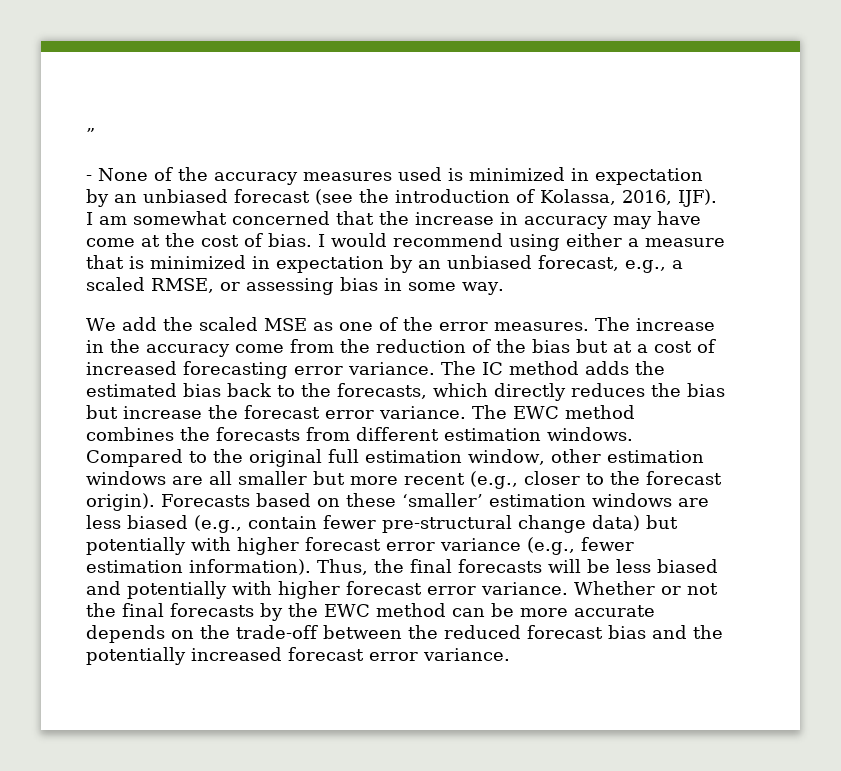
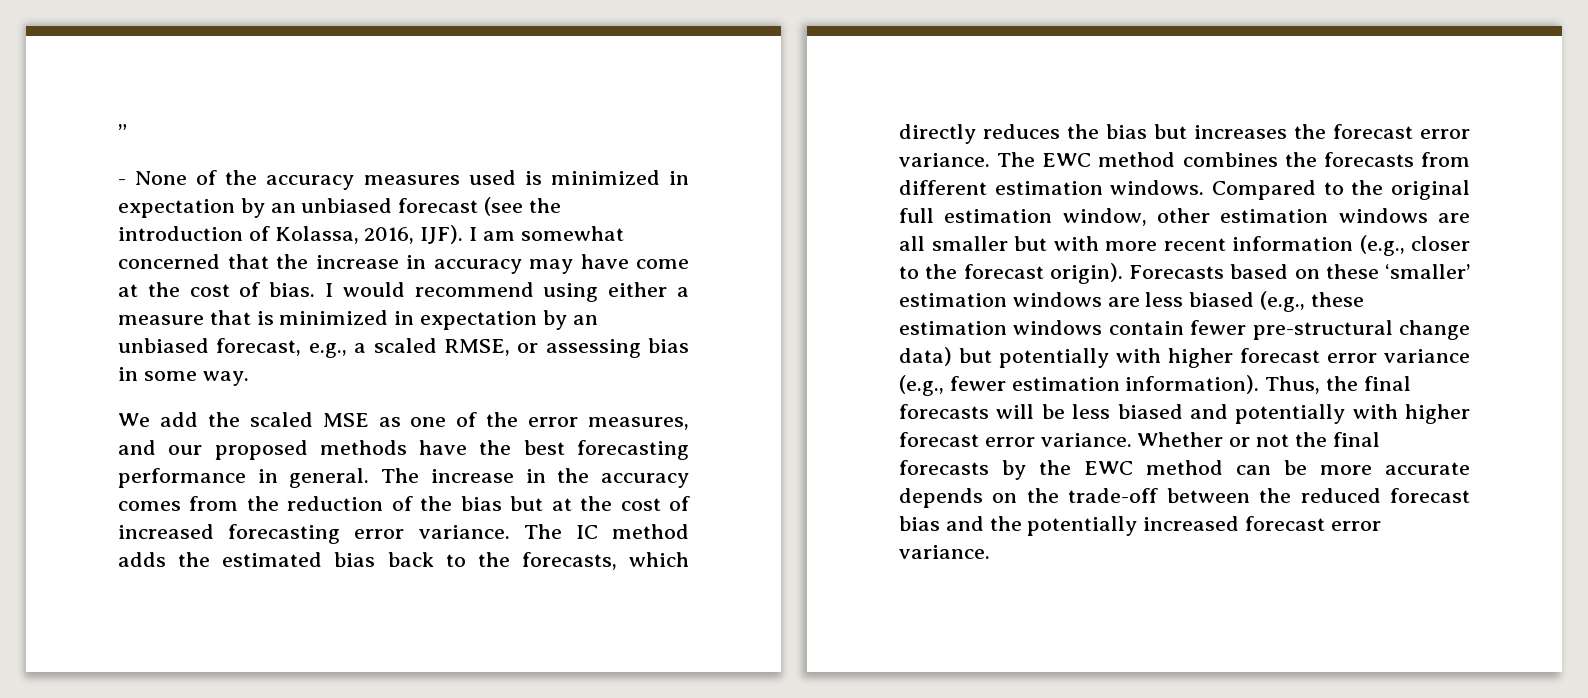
- We add the scaled MSE as one of the error measures.
+ We add the scaled MSE as one of the error measures, and our proposed methods have the best forecasting performance in general.
- The increase in the accuracy come from the reduction of the bias but at a cost of increased forecasting error variance.
+ The increase in the accuracy comes from the reduction of the bias but at the cost of increased forecasting error variance.
- The IC method adds the estimated bias back to the forecasts, which directly reduces the bias but increase the forecast error variance.
+ The IC method adds the estimated bias back to the forecasts, which directly reduces the bias but increases the forecast error variance.
- Compared to the original full estimation window, other estimation windows are all smaller but more recent (e.g., closer to the forecast origin).
+ Compared to the original full estimation window, other estimation windows are all smaller but with more recent information (e.g., closer to the forecast origin).
- Forecasts based on these ‘smaller’ estimation windows are less biased (e.g., contain fewer pre-structural change data) but potentially with higher forecast error variance (e.g., fewer estimation information).
+ Forecasts based on these ‘smaller’ estimation windows are less biased (e.g., these estimation windows contain fewer pre-structural change data) but potentially with higher forecast error variance (e.g., fewer estimation information).

